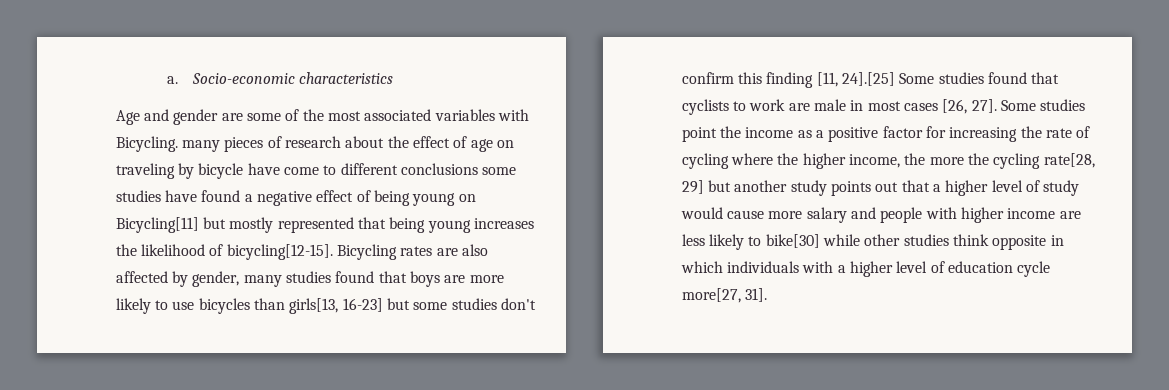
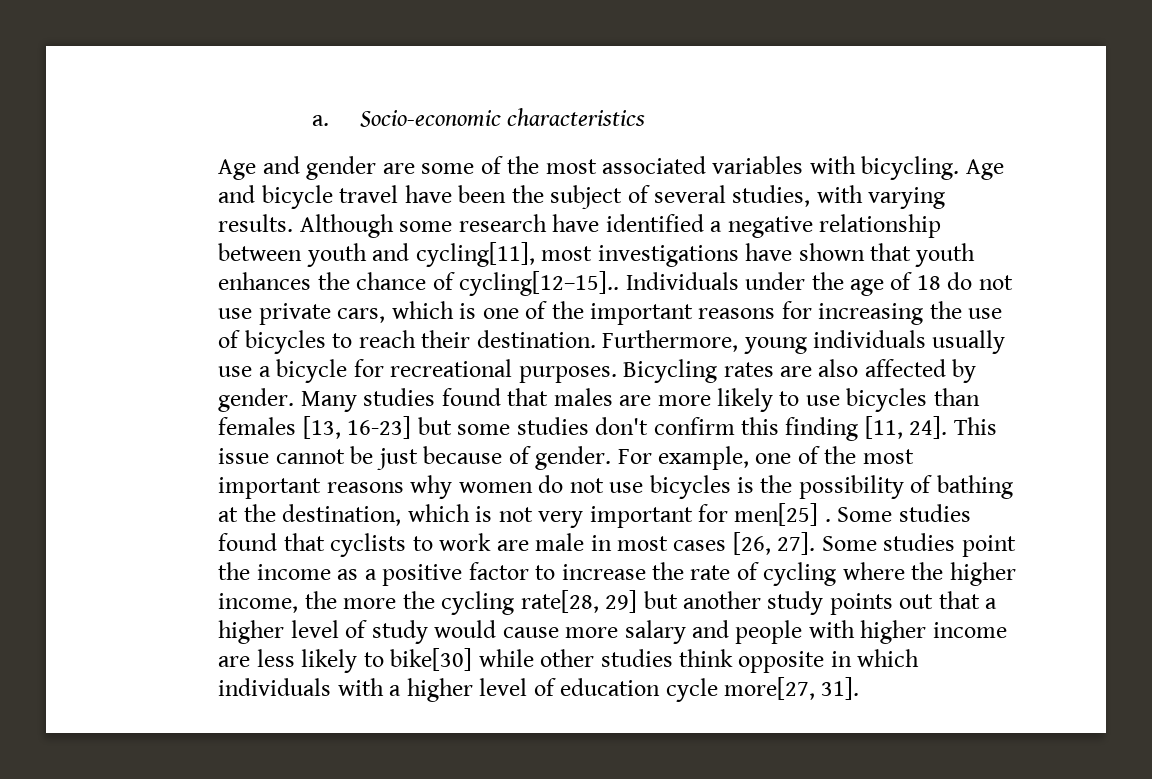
- Age and gender are some of the most associated variables with Bicycling. many pieces of research about the effect of age on traveling by bicycle have come to different conclusions some studies have found a negative effect of being young on Bicycling[11] but mostly represented that being young increases the likelihood of bicycling[12-15].
+ Age and gender are some of the most associated variables with bicycling. Age and bicycle travel have been the subject of several studies, with varying results. Although some research have identified a negative relationship between youth and cycling[11], most investigations have shown that youth enhances the chance of cycling[12–15].. Individuals under the age of 18 do not use private cars, which is one of the important reasons for increasing the use of bicycles to reach their destination. Furthermore, young individuals usually use a bicycle for recreational purposes.
- Bicycling rates are also affected by gender, many studies found that boys are more likely to use bicycles than girls[13, 16-23] but some studies don't confirm this finding [11, 24].[25] Some studies found that cyclists to work are male in most cases [26, 27].
+ Bicycling rates are also affected by gender. Many studies found that males are more likely to use bicycles than females [13, 16-23] but some studies don't confirm this finding [11, 24]. This issue cannot be just because of gender. For example, one of the most important reasons why women do not use bicycles is the possibility of bathing at the destination, which is not very important for men[25] . Some studies found that cyclists to work are male in most cases [26, 27].
- Some studies point the income as a positive factor for increasing the rate of cycling where the higher income, the more the cycling rate[28, 29] but another study points out that a higher level of study would cause more salary and people with higher income are less likely to bike[30] while other studies think opposite in which individuals with a higher level of education cycle more[27, 31].
+ Some studies point the income as a positive factor to increase the rate of cycling where the higher income, the more the cycling rate[28, 29] but another study points out that a higher level of study would cause more salary and people with higher income are less likely to bike[30] while other studies think opposite in which individuals with a higher level of education cycle more[27, 31].

